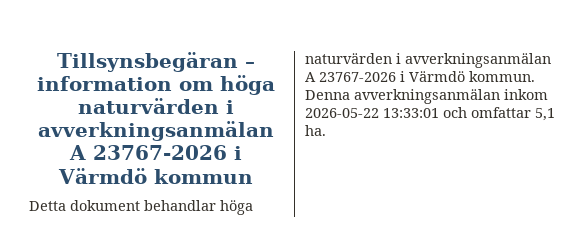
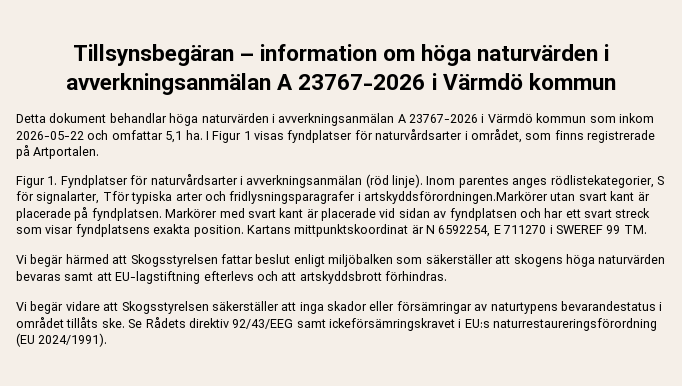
- Detta dokument behandlar höga naturvärden i avverkningsanmälan A 23767-2026 i Värmdö kommun. Denna avverkningsanmälan inkom 2026-05-22 13:33:01 och omfattar 5,1 ha.
+ Detta dokument behandlar höga naturvärden i avverkningsanmälan A 23767-2026 i Värmdö kommun som inkom 2026-05-22 och omfattar 5,1 ha.
+ I Figur 1 visas fyndplatser för naturvårdsarter i området, som finns registrerade på Artportalen.
+ Figur 1. Fyndplatser för naturvårdsarter i avverkningsanmälan (röd linje). Inom parentes anges rödlistekategorier, S för signalarter, Tför typiska arter och fridlysningsparagrafer i artskyddsförordningen.Markörer utan svart kant är placerade på fyndplatsen. Markörer med svart kant är placerade vid sidan av fyndplatsen och har ett svart streck som visar fyndplatsens exakta position. Kartans mittpunktskoordinat är N 6592254, E 711270 i SWEREF 99 TM.
+ Vi begär härmed att Skogsstyrelsen fattar beslut enligt miljöbalken som säkerställer att skogens höga naturvärden bevaras samt att EU-lagstiftning efterlevs och att artskyddsbrott förhindras.
+ Vi begär vidare att Skogsstyrelsen säkerställer att inga skador eller försämringar av naturtypens bevarandestatus i området tillåts ske. Se Rådets direktiv 92/43/EEG samt ickeförsämringskravet i EU:s naturrestaureringsförordning (EU 2024/1991).

